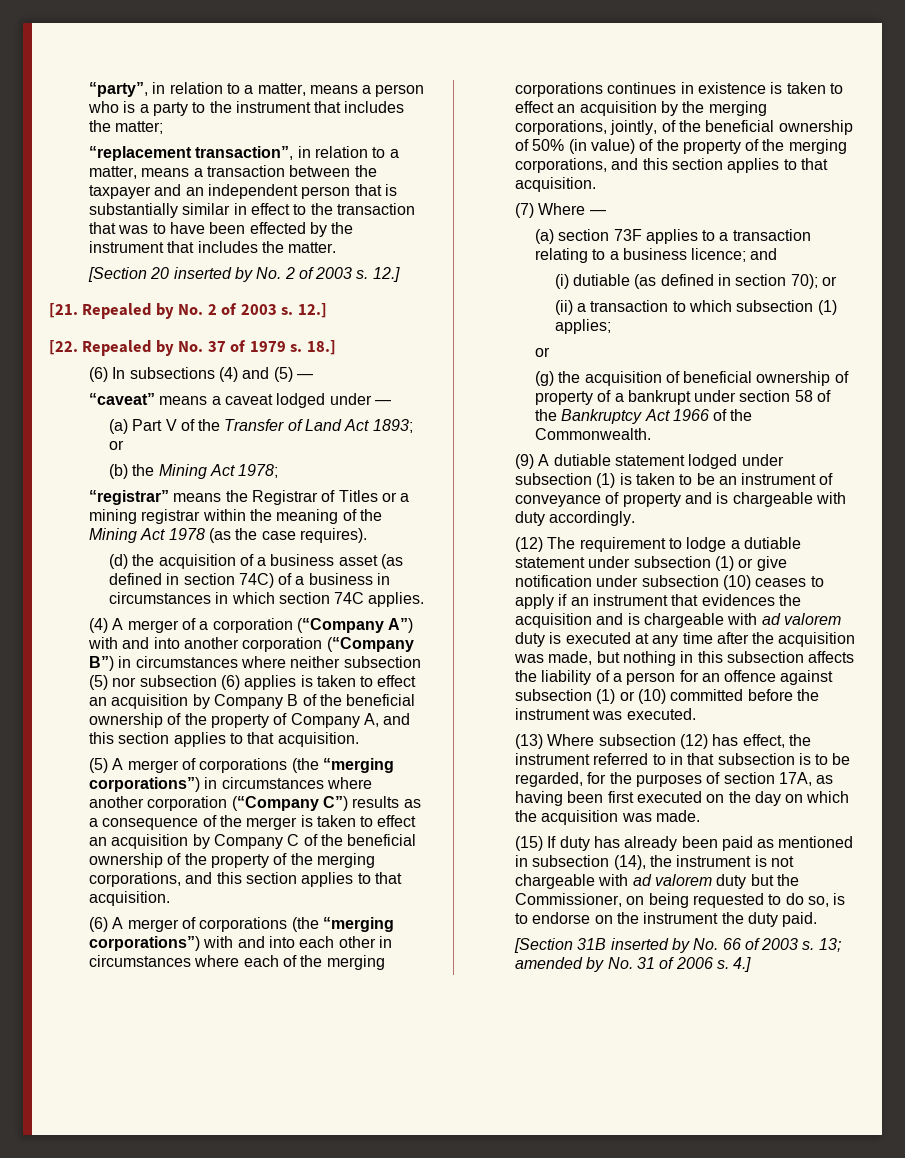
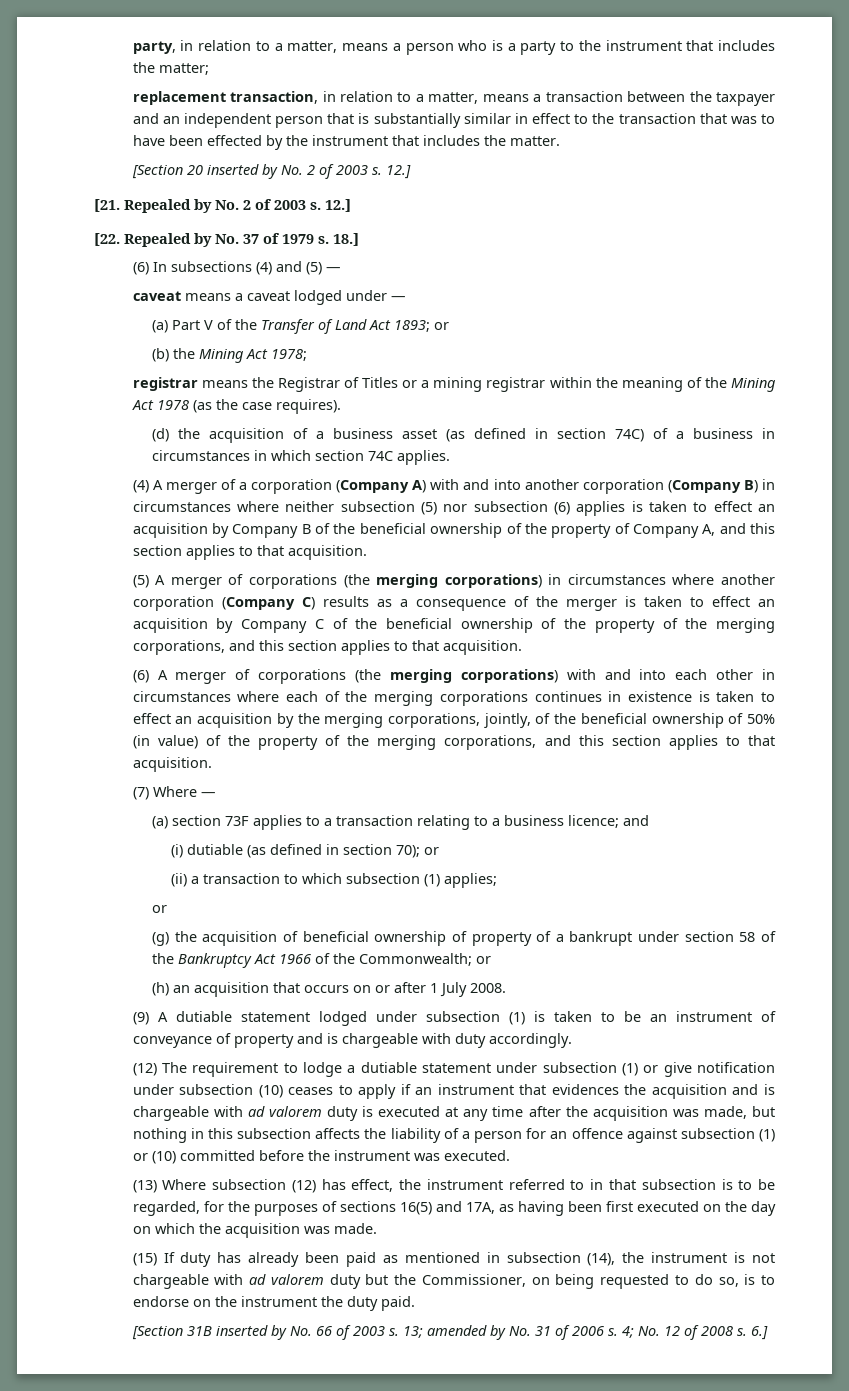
- “party”, in relation to a matter, means a person who is a party to the instrument that includes the matter;
+ party, in relation to a matter, means a person who is a party to the instrument that includes the matter;
- “replacement transaction”, in relation to a matter, means a transaction between the taxpayer and an independent person that is substantially similar in effect to the transaction that was to have been effected by the instrument that includes the matter.
+ replacement transaction, in relation to a matter, means a transaction between the taxpayer and an independent person that is substantially similar in effect to the transaction that was to have been effected by the instrument that includes the matter.
- “caveat” means a caveat lodged under —
+ caveat means a caveat lodged under —
- “registrar” means the Registrar of Titles or a mining registrar within the meaning of the Mining Act 1978 (as the case requires).
+ registrar means the Registrar of Titles or a mining registrar within the meaning of the Mining Act 1978 (as the case requires).
- (4) A merger of a corporation (“Company A”) with and into another corporation (“Company B”) in circumstances where neither subsection (5) nor subsection (6) applies is taken to effect an acquisition by Company B of the beneficial ownership of the property of Company A, and this section applies to that acquisition.
+ (4) A merger of a corporation (Company A) with and into another corporation (Company B) in circumstances where neither subsection (5) nor subsection (6) applies is taken to effect an acquisition by Company B of the beneficial ownership of the property of Company A, and this section applies to that acquisition.
- (5) A merger of corporations (the “merging corporations”) in circumstances where another corporation (“Company C”) results as a consequence of the merger is taken to effect an acquisition by Company C of the beneficial ownership of the property of the merging corporations, and this section applies to that acquisition.
+ (5) A merger of corporations (the merging corporations) in circumstances where another corporation (Company C) results as a consequence of the merger is taken to effect an acquisition by Company C of the beneficial ownership of the property of the merging corporations, and this section applies to that acquisition.
- (6) A merger of corporations (the “merging corporations”) with and into each other in circumstances where each of the merging corporations continues in existence is taken to effect an acquisition by the merging corporations, jointly, of the beneficial ownership of 50% (in value) of the property of the merging corporations, and this section applies to that acquisition.
+ (6) A merger of corporations (the merging corporations) with and into each other in circumstances where each of the merging corporations continues in existence is taken to effect an acquisition by the merging corporations, jointly, of the beneficial ownership of 50% (in value) of the property of the merging corporations, and this section applies to that acquisition.
- (g) the acquisition of beneficial ownership of property of a bankrupt under section 58 of the Bankruptcy Act 1966 of the Commonwealth.
+ (g) the acquisition of beneficial ownership of property of a bankrupt under section 58 of the Bankruptcy Act 1966 of the Commonwealth; or
+ (h) an acquisition that occurs on or after 1 July 2008.
- (13) Where subsection (12) has effect, the instrument referred to in that subsection is to be regarded, for the purposes of section 17A, as having been first executed on the day on which the acquisition was made.
+ (13) Where subsection (12) has effect, the instrument referred to in that subsection is to be regarded, for the purposes of sections 16(5) and 17A, as having been first executed on the day on which the acquisition was made.
- 4.]
+ 4; No. 12 of 2008 s. 6.]

